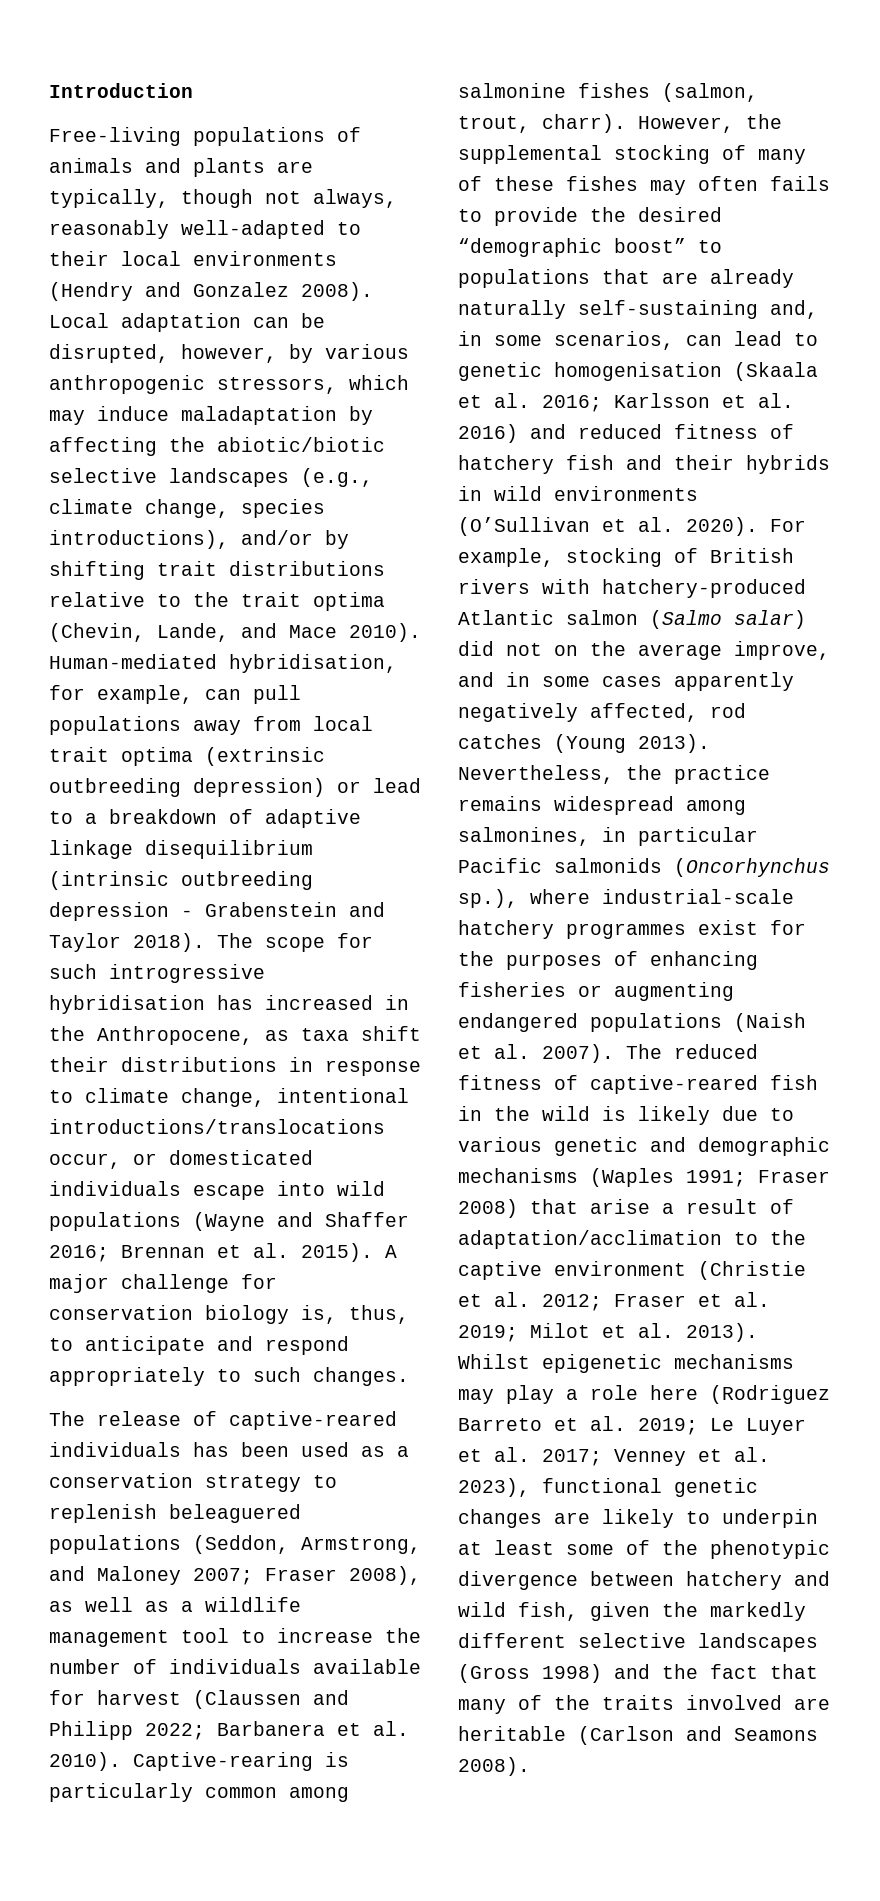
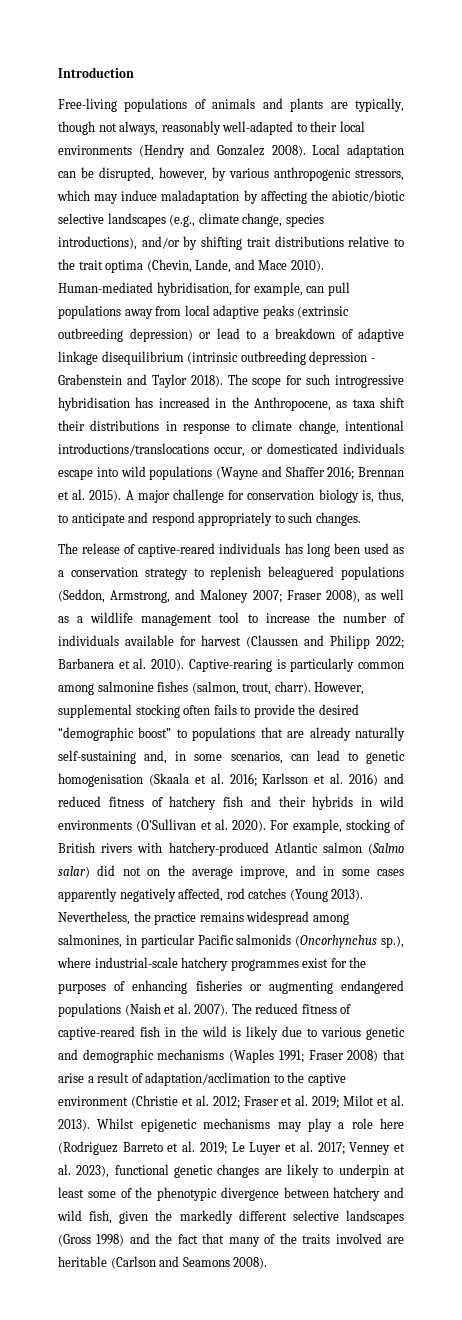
- Human-mediated hybridisation, for example, can pull populations away from local trait optima (extrinsic outbreeding depression) or lead to a breakdown of adaptive linkage disequilibrium (intrinsic outbreeding depression - Grabenstein and Taylor 2018).
+ Human-mediated hybridisation, for example, can pull populations away from local adaptive peaks (extrinsic outbreeding depression) or lead to a breakdown of adaptive linkage disequilibrium (intrinsic outbreeding depression - Grabenstein and Taylor 2018).
- The release of captive-reared individuals has been used as a conservation strategy to replenish beleaguered populations (Seddon, Armstrong, and Maloney 2007; Fraser 2008), as well as a wildlife management tool to increase the number of individuals available for harvest (Claussen and Philipp 2022; Barbanera et al. 2010).
+ The release of captive-reared individuals has long been used as a conservation strategy to replenish beleaguered populations (Seddon, Armstrong, and Maloney 2007; Fraser 2008), as well as a wildlife management tool to increase the number of individuals available for harvest (Claussen and Philipp 2022; Barbanera et al. 2010).
- However, the supplemental stocking of many of these fishes may often fails to provide the desired “demographic boost” to populations that are already naturally self-sustaining and, in some scenarios, can lead to genetic homogenisation (Skaala et al. 2016; Karlsson et al. 2016) and reduced fitness of hatchery fish and their hybrids in wild environments (O’Sullivan et al. 2020).
+ However, supplemental stocking often fails to provide the desired “demographic boost” to populations that are already naturally self-sustaining and, in some scenarios, can lead to genetic homogenisation (Skaala et al. 2016; Karlsson et al. 2016) and reduced fitness of hatchery fish and their hybrids in wild environments (O’Sullivan et al. 2020).

